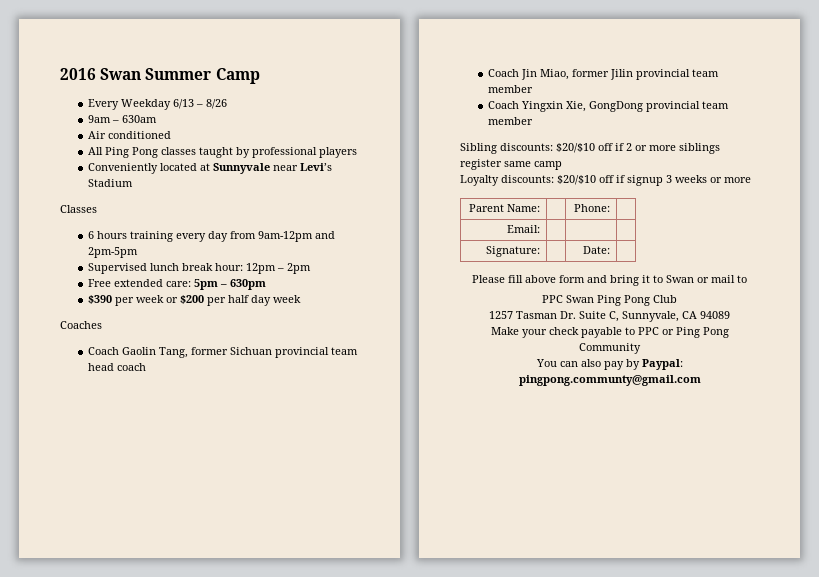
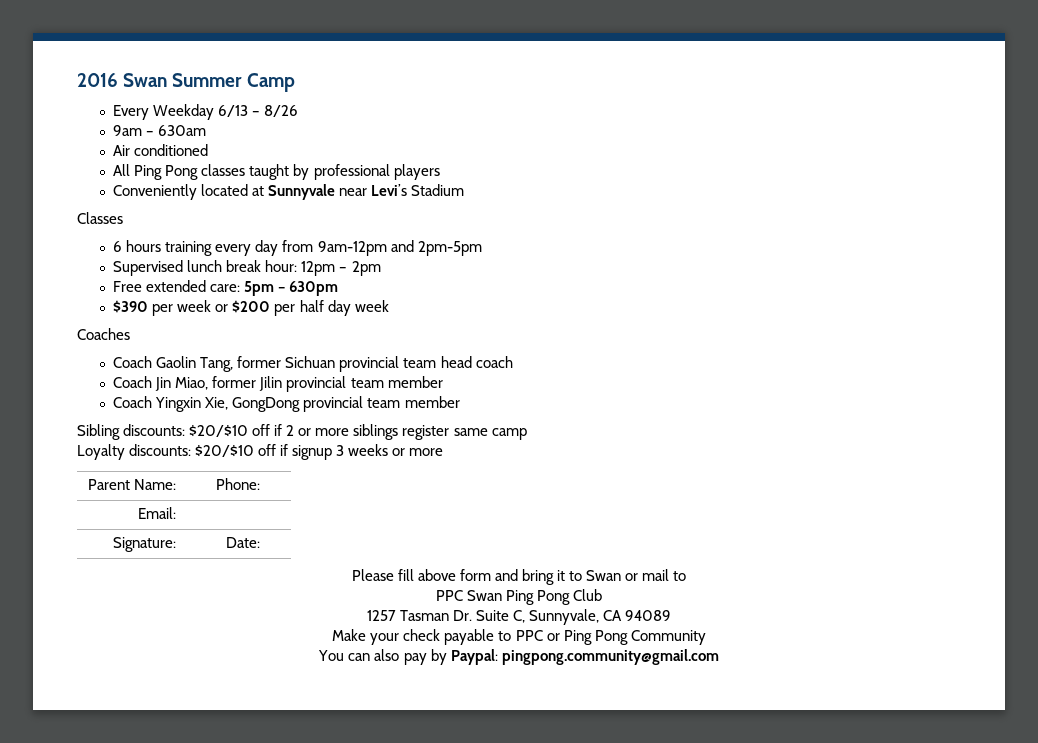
- You can also pay by Paypal: pingpong.communty@gmail.com
+ You can also pay by Paypal: pingpong.community@gmail.com

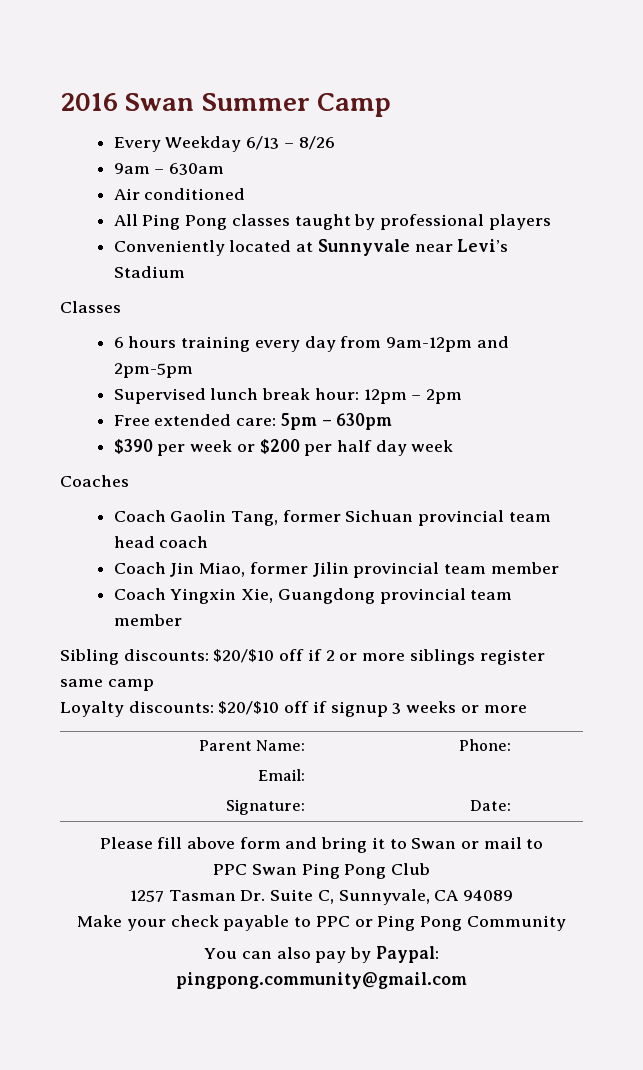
- Coach Yingxin Xie, GongDong provincial team member
+ Coach Yingxin Xie, Guangdong provincial team member

